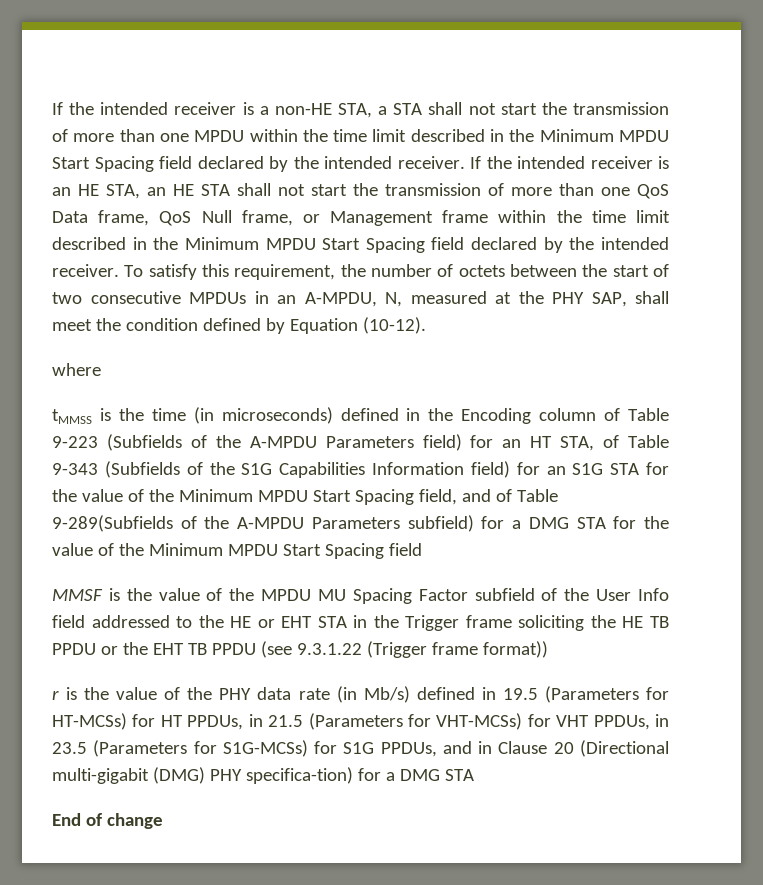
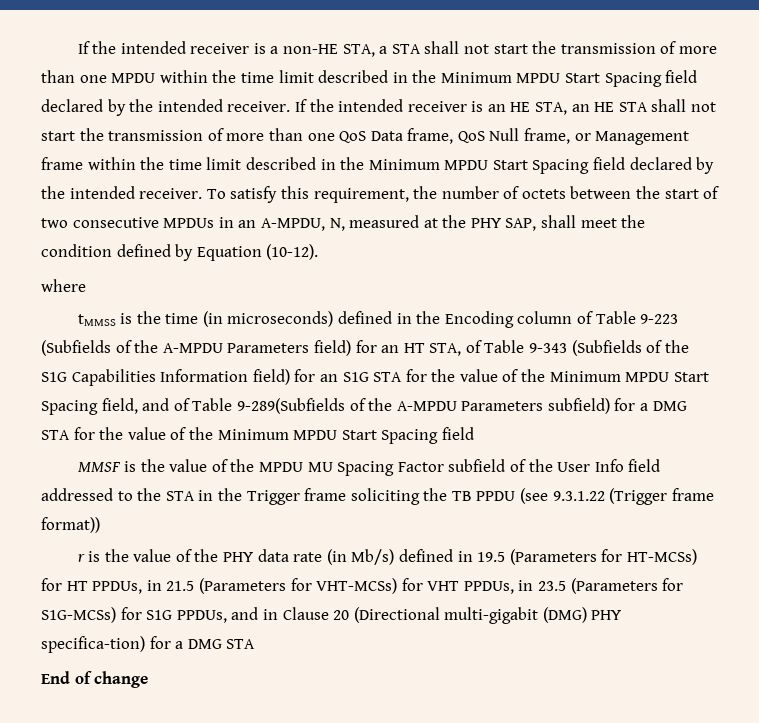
- MMSF is the value of the MPDU MU Spacing Factor subfield of the User Info field addressed to the HE or EHT STA in the Trigger frame soliciting the HE TB PPDU or the EHT TB PPDU (see 9.3.1.22 (Trigger frame format))
+ MMSF is the value of the MPDU MU Spacing Factor subfield of the User Info field addressed to the STA in the Trigger frame soliciting the TB PPDU (see 9.3.1.22 (Trigger frame format))

